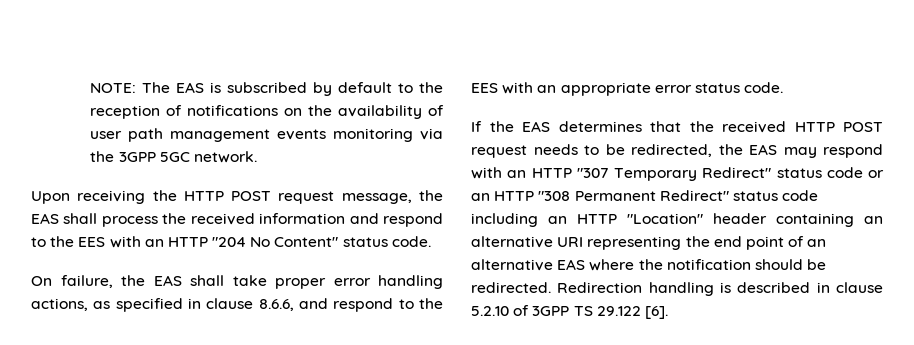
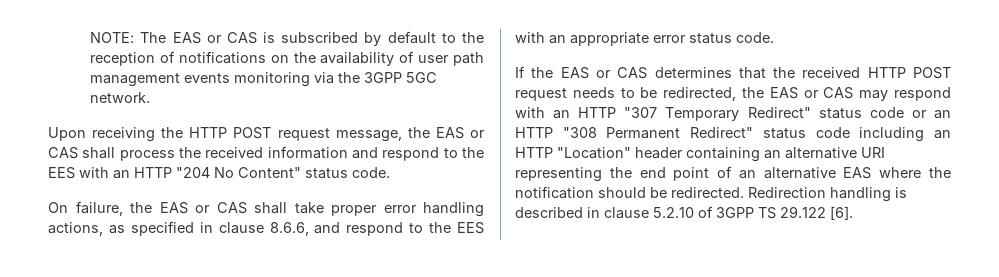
- NOTE: The EAS is subscribed by default to the reception of notifications on the availability of user path management events monitoring via the 3GPP 5GC network.
+ NOTE: The EAS or CAS is subscribed by default to the reception of notifications on the availability of user path management events monitoring via the 3GPP 5GC network.
- Upon receiving the HTTP POST request message, the EAS shall process the received information and respond to the EES with an HTTP "204 No Content" status code.
+ Upon receiving the HTTP POST request message, the EAS or CAS shall process the received information and respond to the EES with an HTTP "204 No Content" status code.
- On failure, the EAS shall take proper error handling actions, as specified in clause 8.6.6, and respond to the EES with an appropriate error status code.
+ On failure, the EAS or CAS shall take proper error handling actions, as specified in clause 8.6.6, and respond to the EES with an appropriate error status code.
- If the EAS determines that the received HTTP POST request needs to be redirected, the EAS may respond with an HTTP "307 Temporary Redirect" status code or an HTTP "308 Permanent Redirect" status code including an HTTP "Location" header containing an alternative URI representing the end point of an alternative EAS where the notification should be redirected.
+ If the EAS or CAS determines that the received HTTP POST request needs to be redirected, the EAS or CAS may respond with an HTTP "307 Temporary Redirect" status code or an HTTP "308 Permanent Redirect" status code including an HTTP "Location" header containing an alternative URI representing the end point of an alternative EAS where the notification should be redirected.

